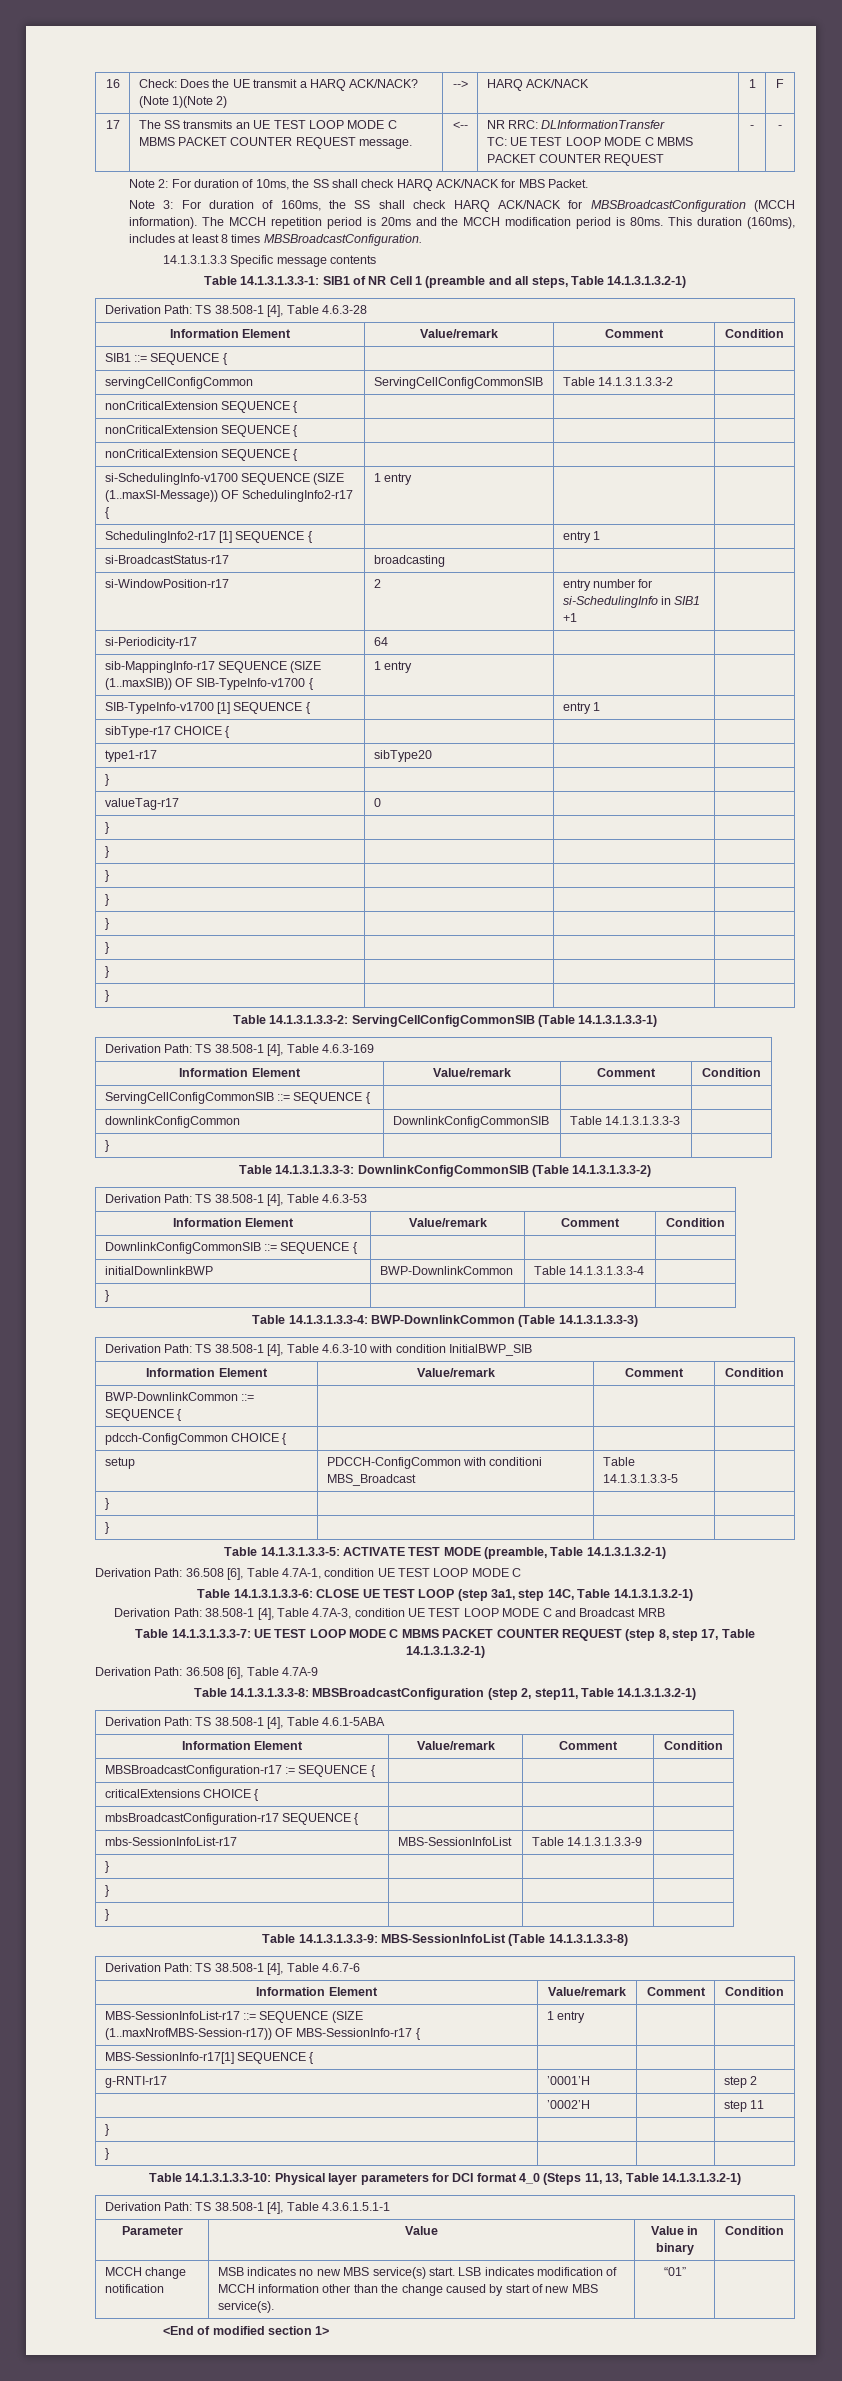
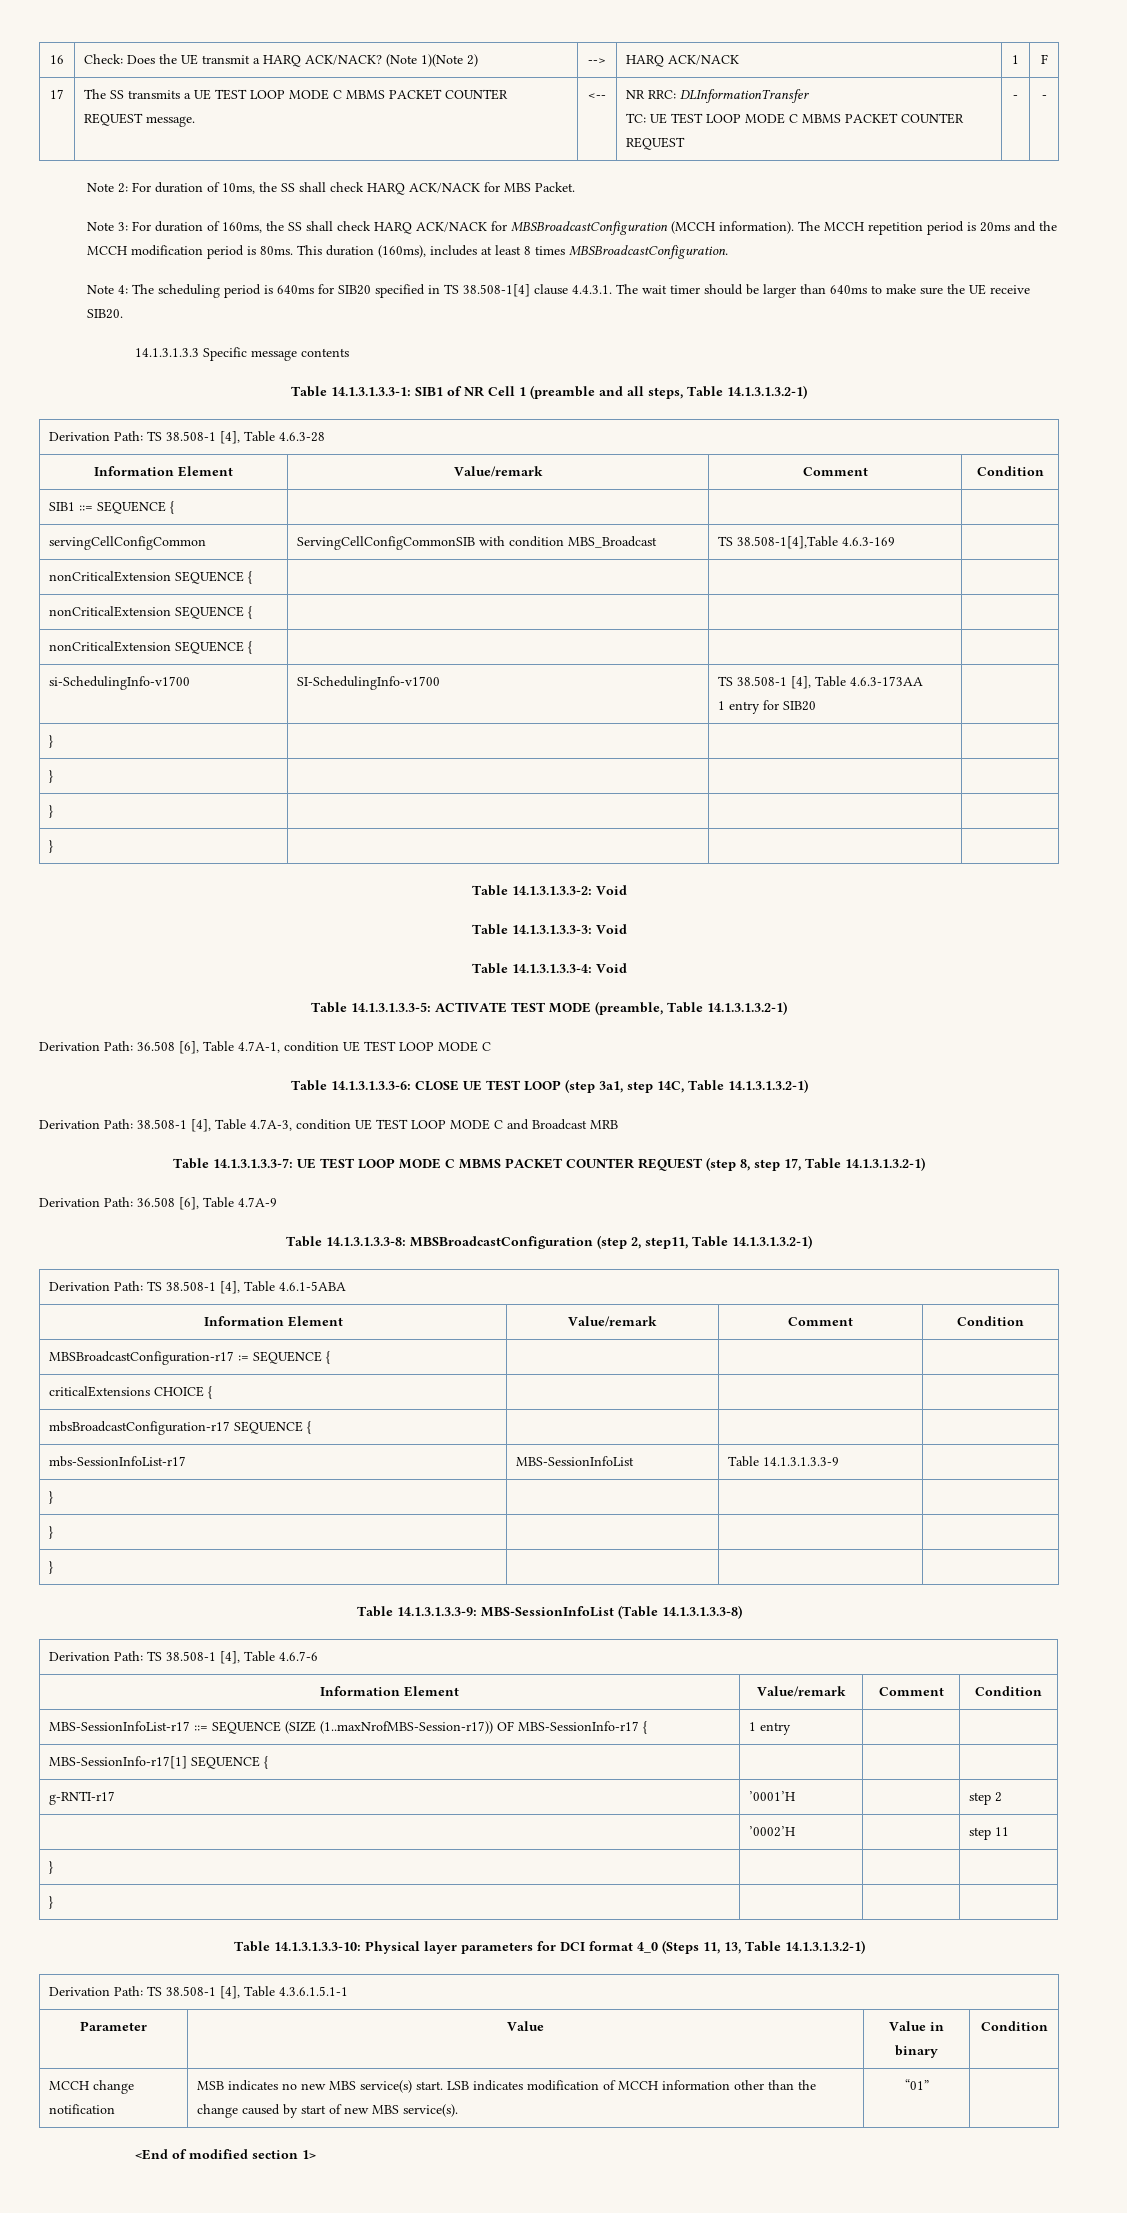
- 17 | The SS transmits an UE TEST LOOP MODE C MBMS PACKET COUNTER REQUEST message. | <-- | NR RRC: DLInformationTransfer
+ 17 | The SS transmits a UE TEST LOOP MODE C MBMS PACKET COUNTER REQUEST message. | <-- | NR RRC: DLInformationTransfer
+ Note 4: The scheduling period is 640ms for SIB20 specified in TS 38.508-1[4] clause 4.4.3.1. The wait timer should be larger than 640ms to make sure the UE receive SIB20.
- servingCellConfigCommon | ServingCellConfigCommonSIB | Table 14.1.3.1.3.3-2 |
+ servingCellConfigCommon | ServingCellConfigCommonSIB with condition MBS_Broadcast | TS 38.508-1[4],Table 4.6.3-169 |
- si-SchedulingInfo-v1700 SEQUENCE (SIZE (1..maxSI-Message)) OF SchedulingInfo2-r17 { | 1 entry | |
- SchedulingInfo2-r17 [1] SEQUENCE { | | entry 1 |
- si-BroadcastStatus-r17 | broadcasting | |
- si-WindowPosition-r17 | 2 | entry number for si-SchedulingInfo in SIB1 +1 |
- si-Periodicity-r17 | 64 | |
- sib-MappingInfo-r17 SEQUENCE (SIZE (1..maxSIB)) OF SIB-TypeInfo-v1700 { | 1 entry | |
- SIB-TypeInfo-v1700 [1] SEQUENCE { | | entry 1 |
- sibType-r17 CHOICE { | | |
- type1-r17 | sibType20 | |
- } | | |
- valueTag-r17 | 0 | |
- } | | |
- } | | |
- } | | |
- } | | |
+ si-SchedulingInfo-v1700 | SI-SchedulingInfo-v1700 | TS 38.508-1 [4], Table 4.6.3-173AA
+ 1 entry for SIB20 |
- Table 14.1.3.1.3.3-2: ServingCellConfigCommonSIB (Table 14.1.3.1.3.3-1)
- Derivation Path: TS 38.508-1 [4], Table 4.6.3-169
- Information Element | Value/remark | Comment | Condition
- ServingCellConfigCommonSIB ::= SEQUENCE { | | |
- downlinkConfigCommon | DownlinkConfigCommonSIB | Table 14.1.3.1.3.3-3 |
- } | | |
- Table 14.1.3.1.3.3-3: DownlinkConfigCommonSIB (Table 14.1.3.1.3.3-2)
- Derivation Path: TS 38.508-1 [4], Table 4.6.3-53
- Information Element | Value/remark | Comment | Condition
- DownlinkConfigCommonSIB ::= SEQUENCE { | | |
- initialDownlinkBWP | BWP-DownlinkCommon | Table 14.1.3.1.3.3-4 |
- } | | |
- Table 14.1.3.1.3.3-4: BWP-DownlinkCommon (Table 14.1.3.1.3.3-3)
- Derivation Path: TS 38.508-1 [4], Table 4.6.3-10 with condition InitialBWP_SIB
- Information Element | Value/remark | Comment | Condition
- BWP-DownlinkCommon ::= SEQUENCE { | | |
- pdcch-ConfigCommon CHOICE { | | |
- setup | PDCCH-ConfigCommon with conditioni MBS_Broadcast | Table 14.1.3.1.3.3-5 |
- } | | |
- } | | |
+ Table 14.1.3.1.3.3-2: Void
+ Table 14.1.3.1.3.3-3: Void
+ Table 14.1.3.1.3.3-4: Void

